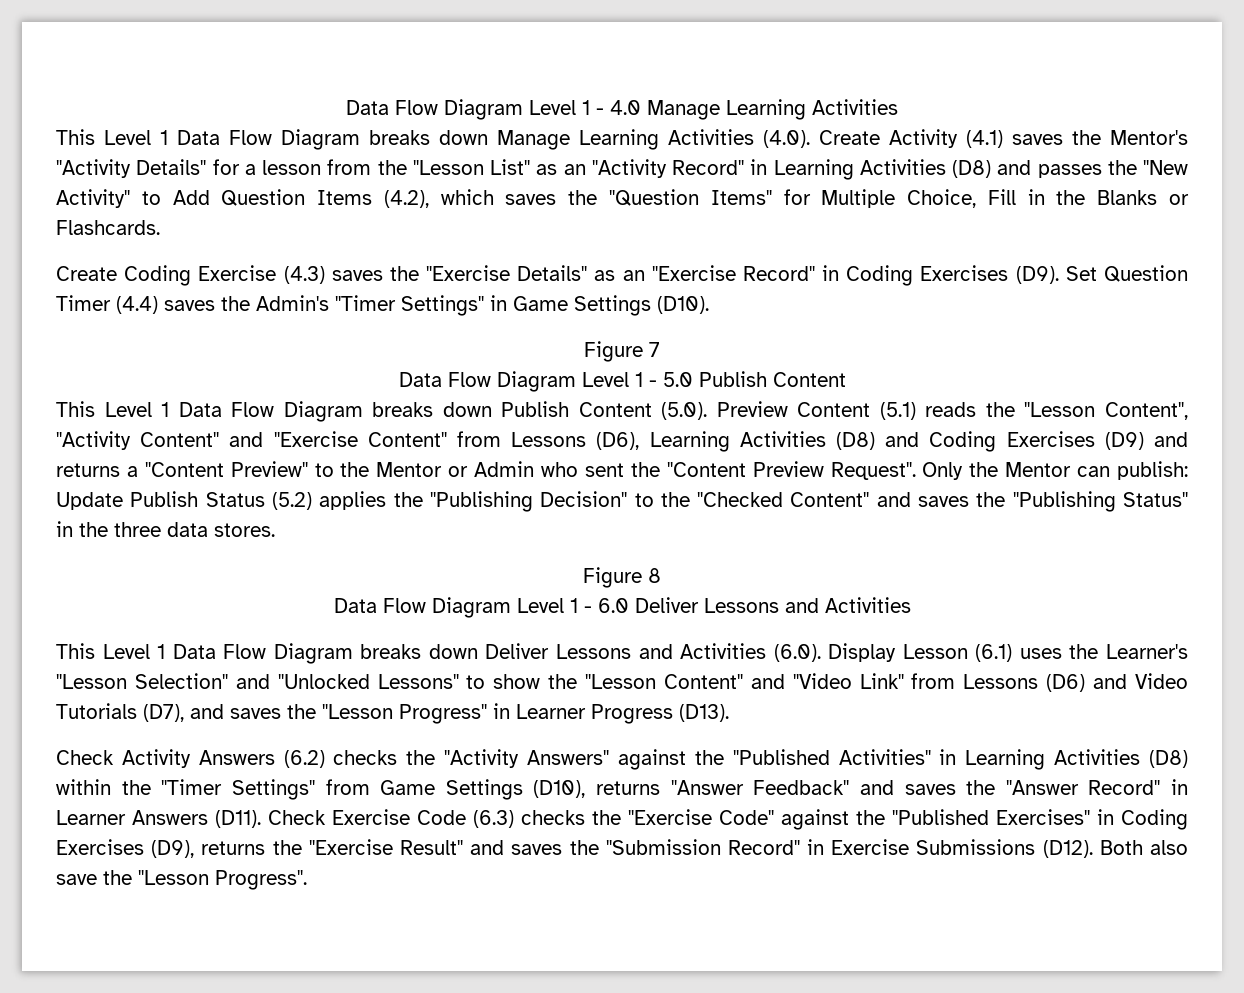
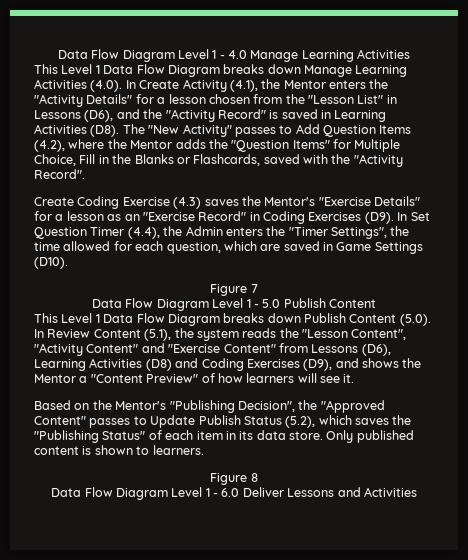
- This Level 1 Data Flow Diagram breaks down Manage Learning Activities (4.0). Create Activity (4.1) saves the Mentor's "Activity Details" for a lesson from the "Lesson List" as an "Activity Record" in Learning Activities (D8) and passes the "New Activity" to Add Question Items (4.2), which saves the "Question Items" for Multiple Choice, Fill in the Blanks or Flashcards.
+ This Level 1 Data Flow Diagram breaks down Manage Learning Activities (4.0). In Create Activity (4.1), the Mentor enters the "Activity Details" for a lesson chosen from the "Lesson List" in Lessons (D6), and the "Activity Record" is saved in Learning Activities (D8). The "New Activity" passes to Add Question Items (4.2), where the Mentor adds the "Question Items" for Multiple Choice, Fill in the Blanks or Flashcards, saved with the "Activity Record".
- Create Coding Exercise (4.3) saves the "Exercise Details" as an "Exercise Record" in Coding Exercises (D9). Set Question Timer (4.4) saves the Admin's "Timer Settings" in Game Settings (D10).
+ Create Coding Exercise (4.3) saves the Mentor's "Exercise Details" for a lesson as an "Exercise Record" in Coding Exercises (D9). In Set Question Timer (4.4), the Admin enters the "Timer Settings", the time allowed for each question, which are saved in Game Settings (D10).
- This Level 1 Data Flow Diagram breaks down Publish Content (5.0). Preview Content (5.1) reads the "Lesson Content", "Activity Content" and "Exercise Content" from Lessons (D6), Learning Activities (D8) and Coding Exercises (D9) and returns a "Content Preview" to the Mentor or Admin who sent the "Content Preview Request". Only the Mentor can publish: Update Publish Status (5.2) applies the "Publishing Decision" to the "Checked Content" and saves the "Publishing Status" in the three data stores.
+ This Level 1 Data Flow Diagram breaks down Publish Content (5.0). In Review Content (5.1), the system reads the "Lesson Content", "Activity Content" and "Exercise Content" from Lessons (D6), Learning Activities (D8) and Coding Exercises (D9), and shows the Mentor a "Content Preview" of how learners will see it.
+ Based on the Mentor's "Publishing Decision", the "Approved Content" passes to Update Publish Status (5.2), which saves the "Publishing Status" of each item in its data store. Only published content is shown to learners.
- This Level 1 Data Flow Diagram breaks down Deliver Lessons and Activities (6.0). Display Lesson (6.1) uses the Learner's "Lesson Selection" and "Unlocked Lessons" to show the "Lesson Content" and "Video Link" from Lessons (D6) and Video Tutorials (D7), and saves the "Lesson Progress" in Learner Progress (D13).
- Check Activity Answers (6.2) checks the "Activity Answers" against the "Published Activities" in Learning Activities (D8) within the "Timer Settings" from Game Settings (D10), returns "Answer Feedback" and saves the "Answer Record" in Learner Answers (D11). Check Exercise Code (6.3) checks the "Exercise Code" against the "Published Exercises" in Coding Exercises (D9), returns the "Exercise Result" and saves the "Submission Record" in Exercise Submissions (D12). Both also save the "Lesson Progress".

